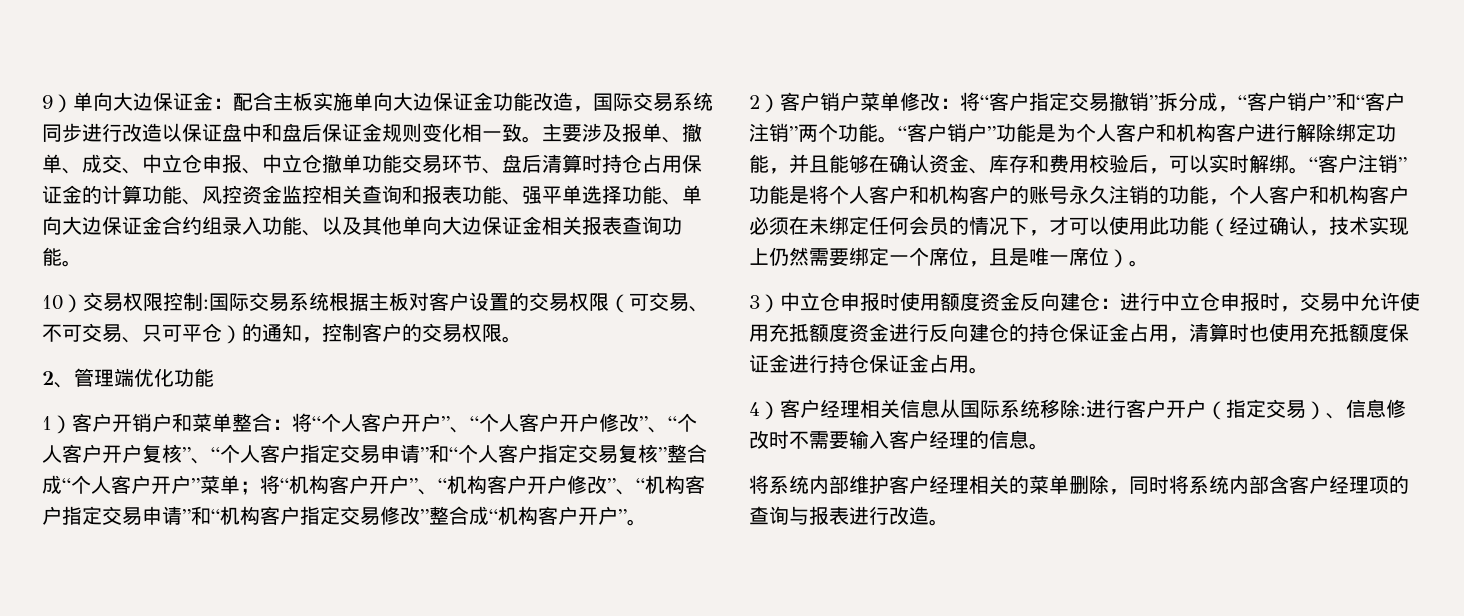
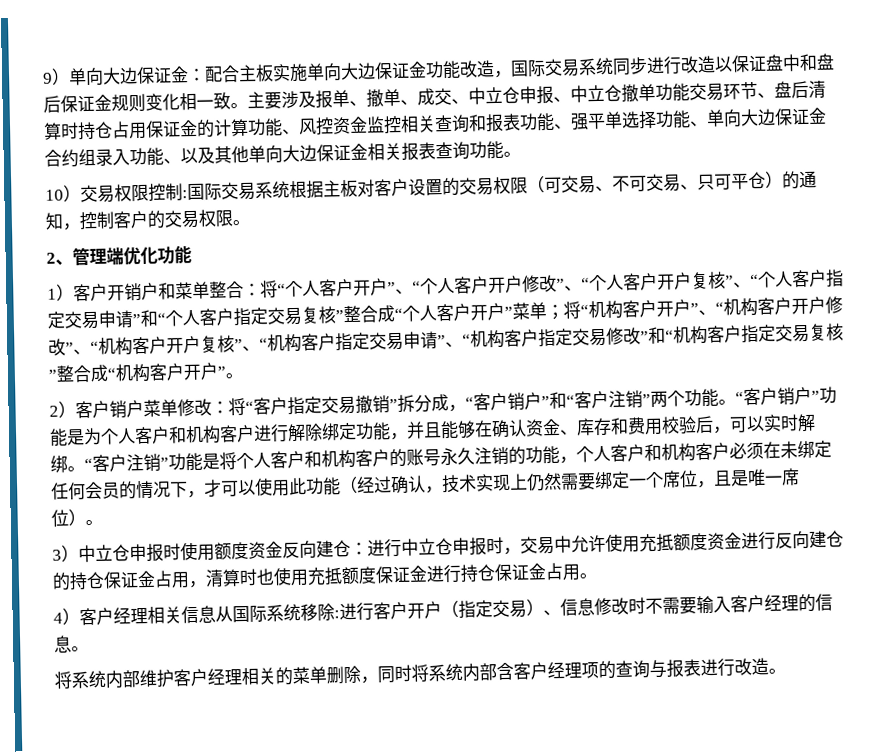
- 将“机构客户开户”、“机构客户开户修改”、“机构客户指定交易申请”和“机构客户指定交易修改”整合成“机构客户开户”。
+ 将“机构客户开户”、“机构客户开户修改”、“机构客户开户复核”、“机构客户指定交易申请”、“机构客户指定交易修改”和“机构客户指定交易复核”整合成“机构客户开户”。

